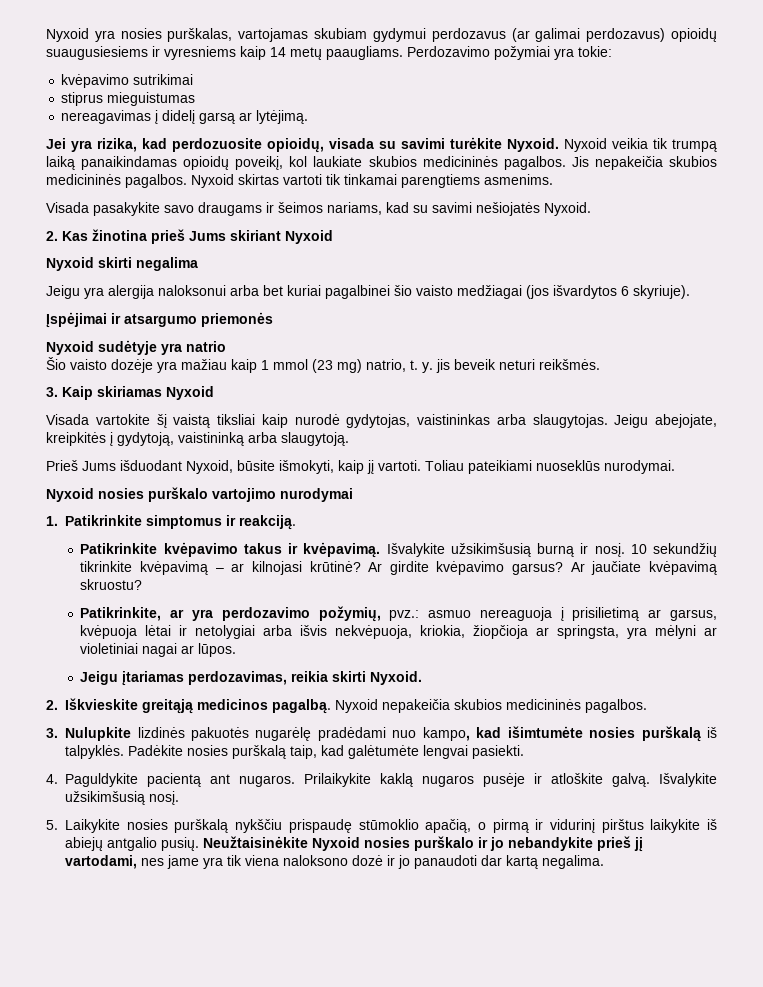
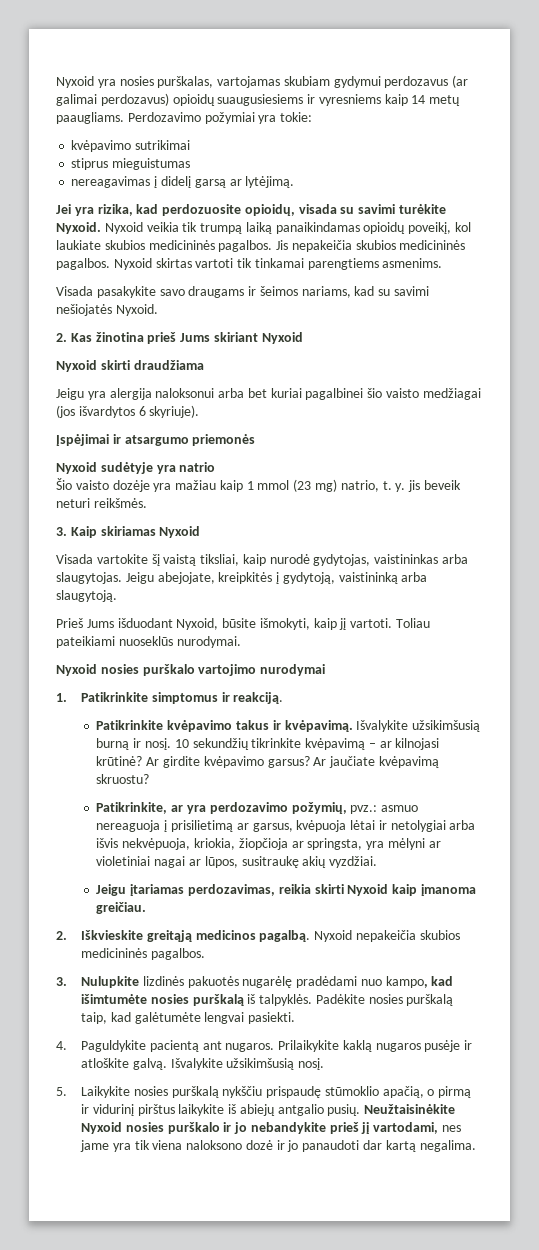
- Nyxoid skirti negalima
+ Nyxoid skirti draudžiama
- Visada vartokite šį vaistą tiksliai kaip nurodė gydytojas, vaistininkas arba slaugytojas.
+ Visada vartokite šį vaistą tiksliai, kaip nurodė gydytojas, vaistininkas arba slaugytojas.
- Patikrinkite, ar yra perdozavimo požymių, pvz.: asmuo nereaguoja į prisilietimą ar garsus, kvėpuoja lėtai ir netolygiai arba išvis nekvėpuoja, kriokia, žiopčioja ar springsta, yra mėlyni ar violetiniai nagai ar lūpos.
+ Patikrinkite, ar yra perdozavimo požymių, pvz.: asmuo nereaguoja į prisilietimą ar garsus, kvėpuoja lėtai ir netolygiai arba išvis nekvėpuoja, kriokia, žiopčioja ar springsta, yra mėlyni ar violetiniai nagai ar lūpos, susitraukę akių vyzdžiai.
- Jeigu įtariamas perdozavimas, reikia skirti Nyxoid.
+ Jeigu įtariamas perdozavimas, reikia skirti Nyxoid kaip įmanoma greičiau.

